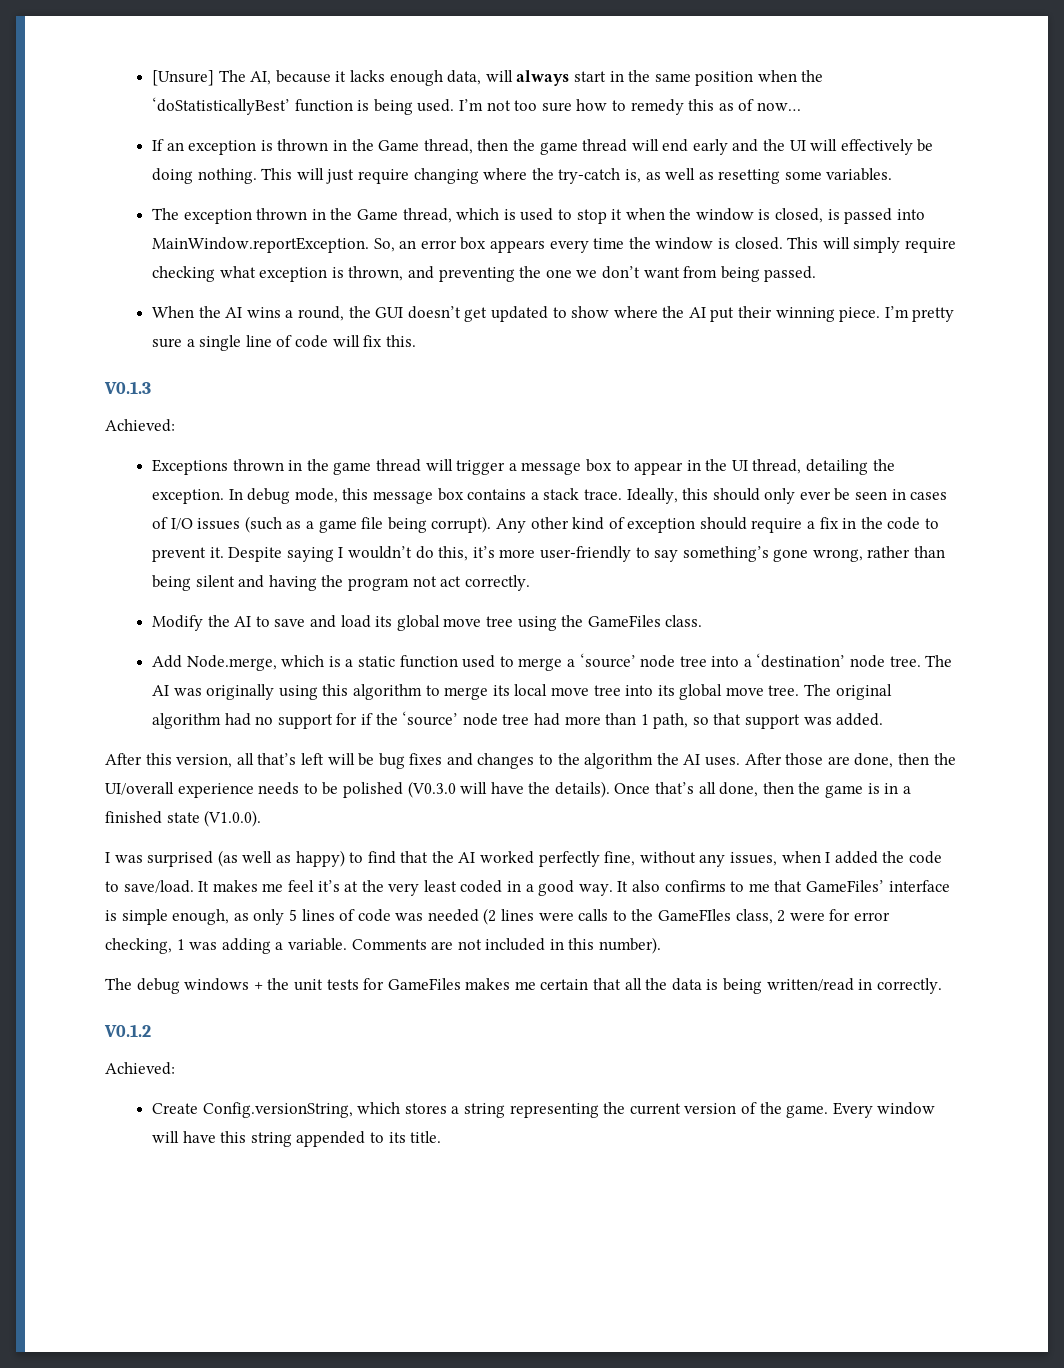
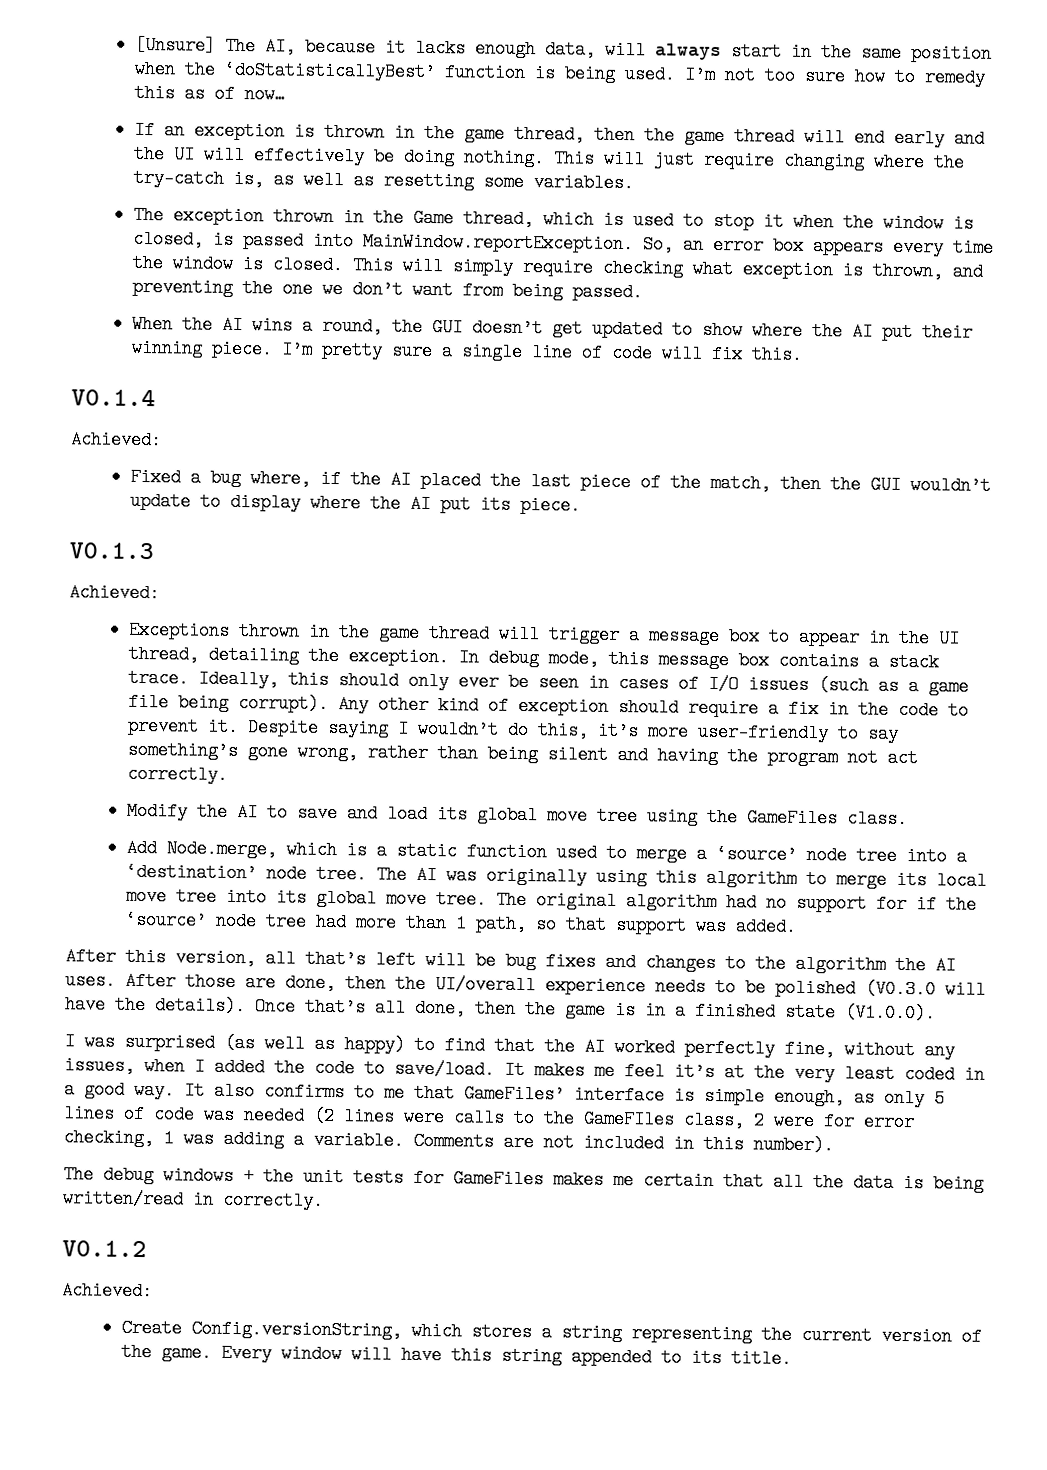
- If an exception is thrown in the Game thread, then the game thread will end early and the UI will effectively be doing nothing.
+ If an exception is thrown in the game thread, then the game thread will end early and the UI will effectively be doing nothing.
+ V0.1.4
+ Achieved:
+ Fixed a bug where, if the AI placed the last piece of the match, then the GUI wouldn’t update to display where the AI put its piece.

